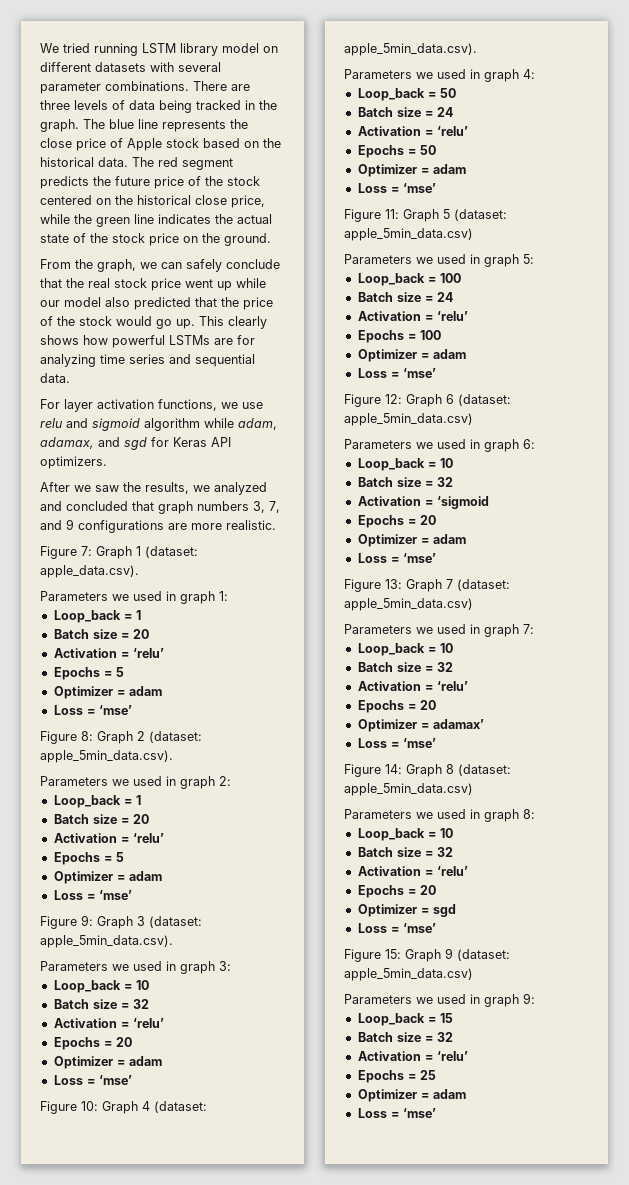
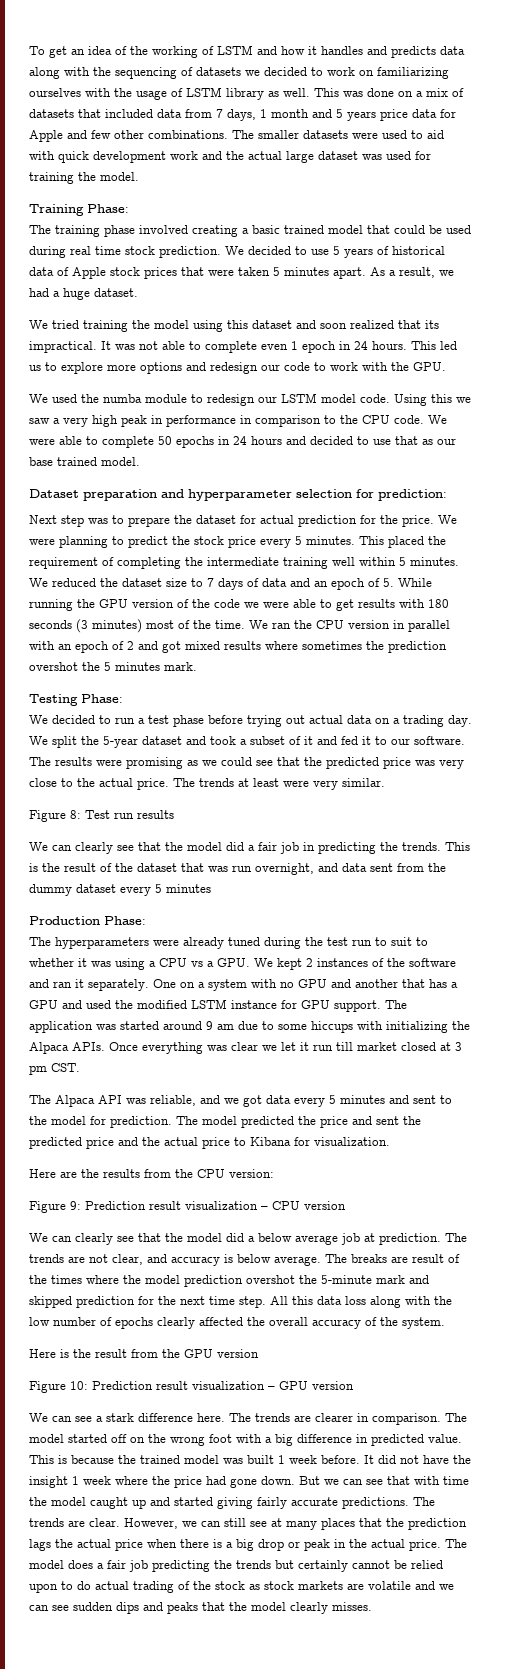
- We tried running LSTM library model on different datasets with several parameter combinations. There are three levels of data being tracked in the graph. The blue line represents the close price of Apple stock based on the historical data. The red segment predicts the future price of the stock centered on the historical close price, while the green line indicates the actual state of the stock price on the ground.
- From the graph, we can safely conclude that the real stock price went up while our model also predicted that the price of the stock would go up. This clearly shows how powerful LSTMs are for analyzing time series and sequential data.
- For layer activation functions, we use relu and sigmoid algorithm while adam, adamax, and sgd for Keras API optimizers.
- After we saw the results, we analyzed and concluded that graph numbers 3, 7, and 9 configurations are more realistic.
- Figure 7: Graph 1 (dataset: apple_data.csv).
- Parameters we used in graph 1:
- Loop_back = 1
- Batch size = 20
- Activation = ‘relu’
- Epochs = 5
- Optimizer = adam
- Loss = ‘mse’
- Figure 8: Graph 2 (dataset: apple_5min_data.csv).
- Parameters we used in graph 2:
- Loop_back = 1
- Batch size = 20
- Activation = ‘relu’
- Epochs = 5
- Optimizer = adam
- Loss = ‘mse’
- Figure 9: Graph 3 (dataset: apple_5min_data.csv).
- Parameters we used in graph 3:
- Loop_back = 10
- Batch size = 32
- Activation = ‘relu’
- Epochs = 20
- Optimizer = adam
- Loss = ‘mse’
- Figure 10: Graph 4 (dataset: apple_5min_data.csv).
- Parameters we used in graph 4:
- Loop_back = 50
- Batch size = 24
- Activation = ‘relu’
- Epochs = 50
- Optimizer = adam
- Loss = ‘mse’
- Figure 11: Graph 5 (dataset: apple_5min_data.csv)
- Parameters we used in graph 5:
- Loop_back = 100
- Batch size = 24
- Activation = ‘relu’
- Epochs = 100
- Optimizer = adam
- Loss = ‘mse’
- Figure 12: Graph 6 (dataset: apple_5min_data.csv)
- Parameters we used in graph 6:
- Loop_back = 10
- Batch size = 32
- Activation = ‘sigmoid
- Epochs = 20
- Optimizer = adam
- Loss = ‘mse’
- Figure 13: Graph 7 (dataset: apple_5min_data.csv)
- Parameters we used in graph 7:
- Loop_back = 10
- Batch size = 32
- Activation = ‘relu’
- Epochs = 20
- Optimizer = adamax’
- Loss = ‘mse’
- Figure 14: Graph 8 (dataset: apple_5min_data.csv)
- Parameters we used in graph 8:
- Loop_back = 10
- Batch size = 32
- Activation = ‘relu’
- Epochs = 20
- Optimizer = sgd
- Loss = ‘mse’
- Figure 15: Graph 9 (dataset: apple_5min_data.csv)
- Parameters we used in graph 9:
- Loop_back = 15
- Batch size = 32
- Activation = ‘relu’
- Epochs = 25
- Optimizer = adam
- Loss = ‘mse’
+ To get an idea of the working of LSTM and how it handles and predicts data along with the sequencing of datasets we decided to work on familiarizing ourselves with the usage of LSTM library as well. This was done on a mix of datasets that included data from 7 days, 1 month and 5 years price data for Apple and few other combinations. The smaller datasets were used to aid with quick development work and the actual large dataset was used for training the model.
+ Training Phase:
+ The training phase involved creating a basic trained model that could be used during real time stock prediction. We decided to use 5 years of historical data of Apple stock prices that were taken 5 minutes apart. As a result, we had a huge dataset.
+ We tried training the model using this dataset and soon realized that its impractical. It was not able to complete even 1 epoch in 24 hours. This led us to explore more options and redesign our code to work with the GPU.
+ We used the numba module to redesign our LSTM model code. Using this we saw a very high peak in performance in comparison to the CPU code. We were able to complete 50 epochs in 24 hours and decided to use that as our base trained model.
+ Dataset preparation and hyperparameter selection for prediction:
+ Next step was to prepare the dataset for actual prediction for the price. We were planning to predict the stock price every 5 minutes. This placed the requirement of completing the intermediate training well within 5 minutes. We reduced the dataset size to 7 days of data and an epoch of 5. While running the GPU version of the code we were able to get results with 180 seconds (3 minutes) most of the time. We ran the CPU version in parallel with an epoch of 2 and got mixed results where sometimes the prediction overshot the 5 minutes mark.
+ Testing Phase:
+ We decided to run a test phase before trying out actual data on a trading day. We split the 5-year dataset and took a subset of it and fed it to our software. The results were promising as we could see that the predicted price was very close to the actual price. The trends at least were very similar.
+ Figure 8: Test run results
+ We can clearly see that the model did a fair job in predicting the trends. This is the result of the dataset that was run overnight, and data sent from the dummy dataset every 5 minutes
+ Production Phase:
+ The hyperparameters were already tuned during the test run to suit to whether it was using a CPU vs a GPU. We kept 2 instances of the software and ran it separately. One on a system with no GPU and another that has a GPU and used the modified LSTM instance for GPU support. The application was started around 9 am due to some hiccups with initializing the Alpaca APIs. Once everything was clear we let it run till market closed at 3 pm CST.
+ The Alpaca API was reliable, and we got data every 5 minutes and sent to the model for prediction. The model predicted the price and sent the predicted price and the actual price to Kibana for visualization.
+ Here are the results from the CPU version:
+ Figure 9: Prediction result visualization – CPU version
+ We can clearly see that the model did a below average job at prediction. The trends are not clear, and accuracy is below average. The breaks are result of the times where the model prediction overshot the 5-minute mark and skipped prediction for the next time step. All this data loss along with the low number of epochs clearly affected the overall accuracy of the system.
+ Here is the result from the GPU version
+ Figure 10: Prediction result visualization – GPU version
+ We can see a stark difference here. The trends are clearer in comparison. The model started off on the wrong foot with a big difference in predicted value. This is because the trained model was built 1 week before. It did not have the insight 1 week where the price had gone down. But we can see that with time the model caught up and started giving fairly accurate predictions. The trends are clear. However, we can still see at many places that the prediction lags the actual price when there is a big drop or peak in the actual price. The model does a fair job predicting the trends but certainly cannot be relied upon to do actual trading of the stock as stock markets are volatile and we can see sudden dips and peaks that the model clearly misses.

